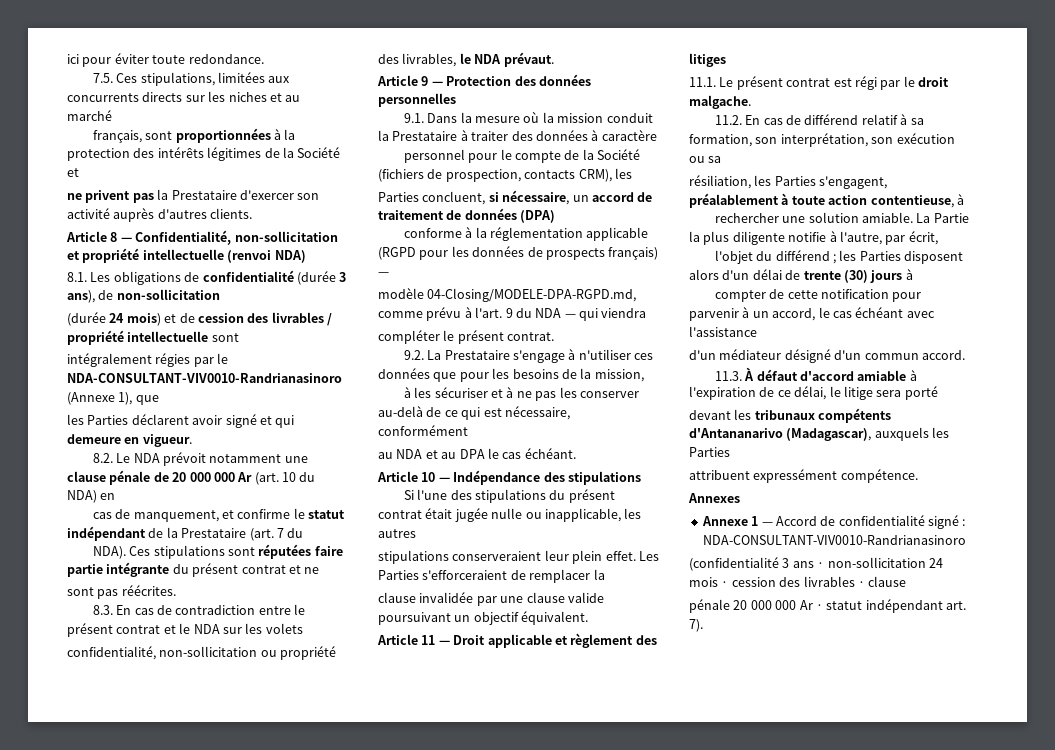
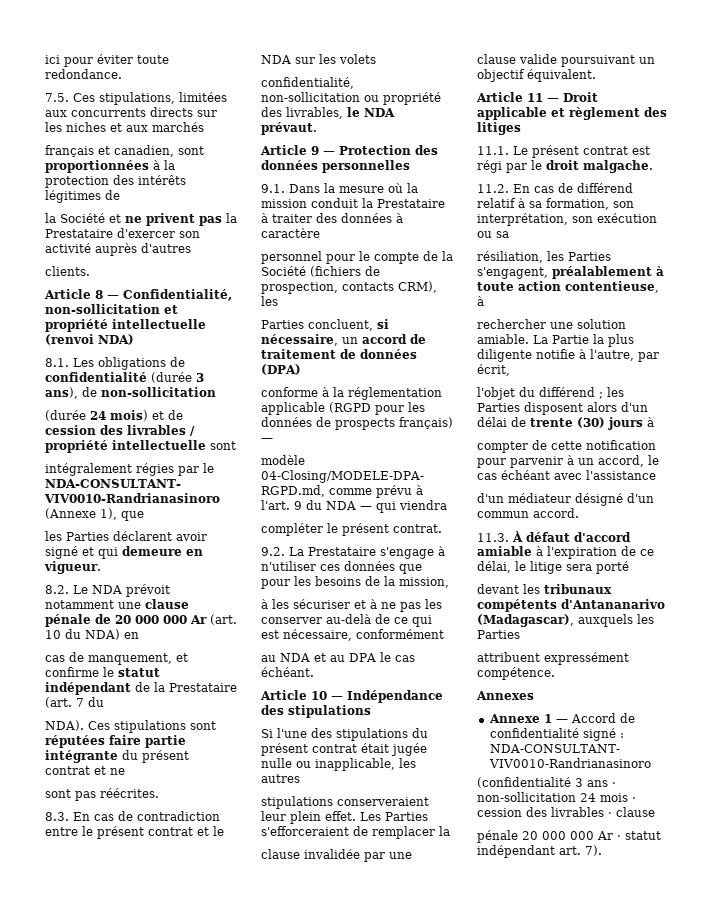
- 7.5. Ces stipulations, limitées aux concurrents directs sur les niches et au marché
- français, sont proportionnées à la protection des intérêts légitimes de la Société et
- ne privent pas la Prestataire d'exercer son activité auprès d'autres clients.
+ 7.5. Ces stipulations, limitées aux concurrents directs sur les niches et aux marchés
+ français et canadien, sont proportionnées à la protection des intérêts légitimes de
+ la Société et ne privent pas la Prestataire d'exercer son activité auprès d'autres
+ clients.

